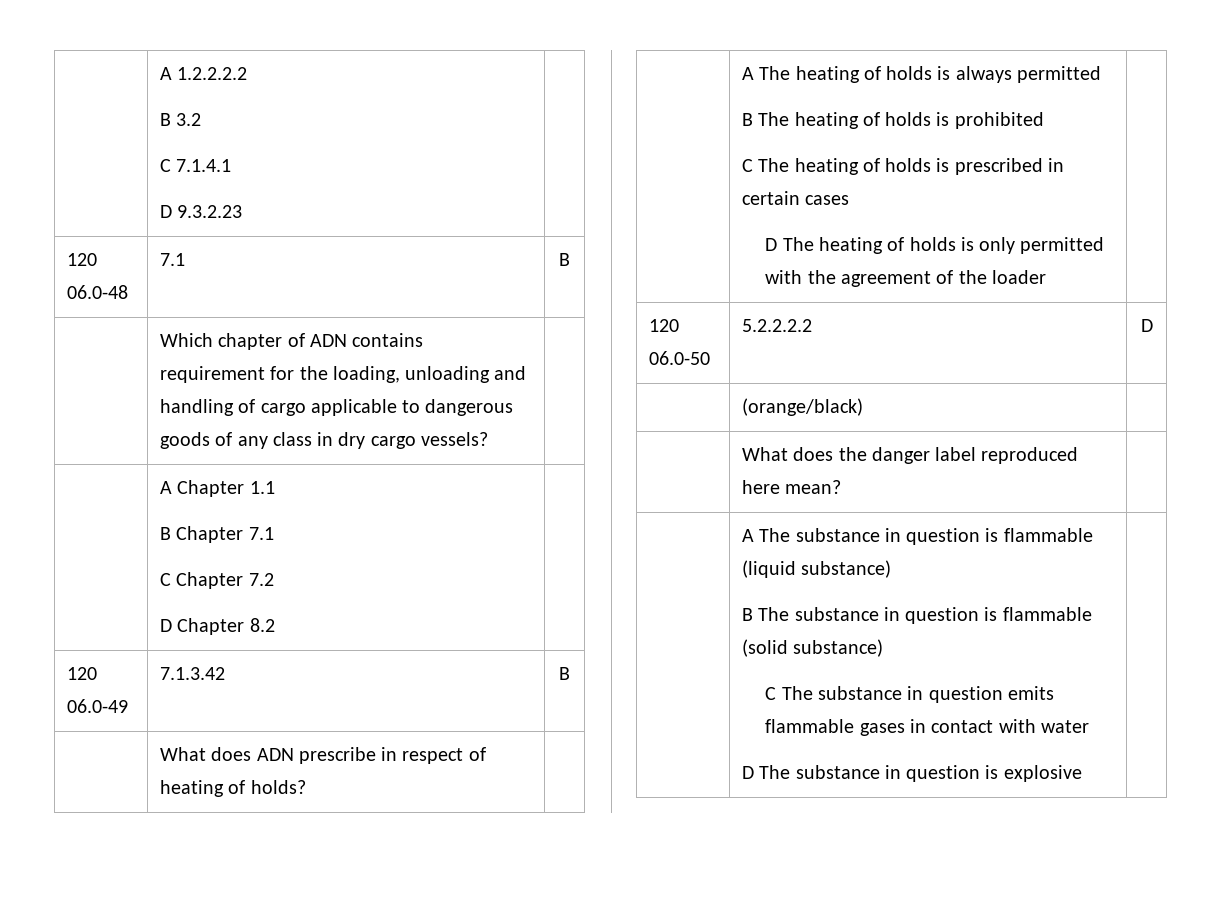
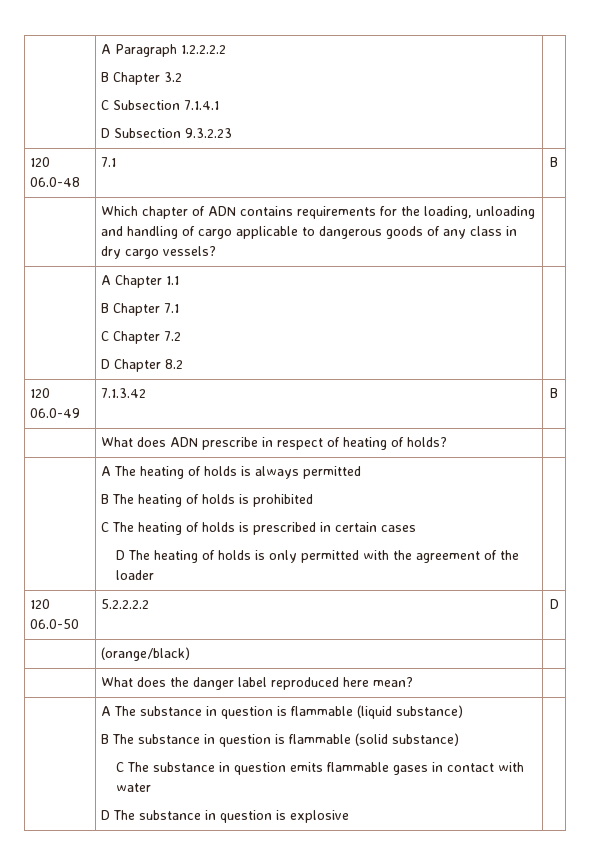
- | A 1.2.2.2.2
- B 3.2
- C 7.1.4.1
- D 9.3.2.23 |
+ | A Paragraph 1.2.2.2.2
+ B Chapter 3.2
+ C Subsection 7.1.4.1
+ D Subsection 9.3.2.23 |
- | Which chapter of ADN contains requirement for the loading, unloading and handling of cargo applicable to dangerous goods of any class in dry cargo vessels? |
+ | Which chapter of ADN contains requirements for the loading, unloading and handling of cargo applicable to dangerous goods of any class in dry cargo vessels? |

